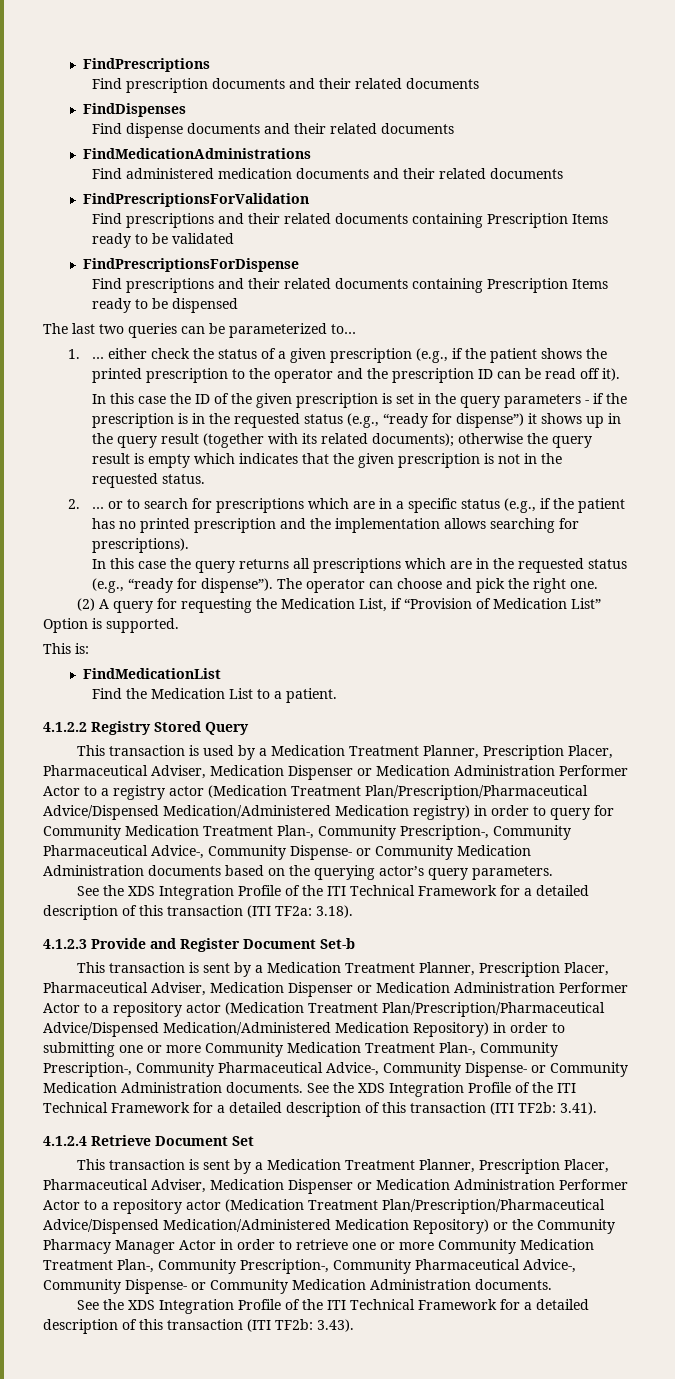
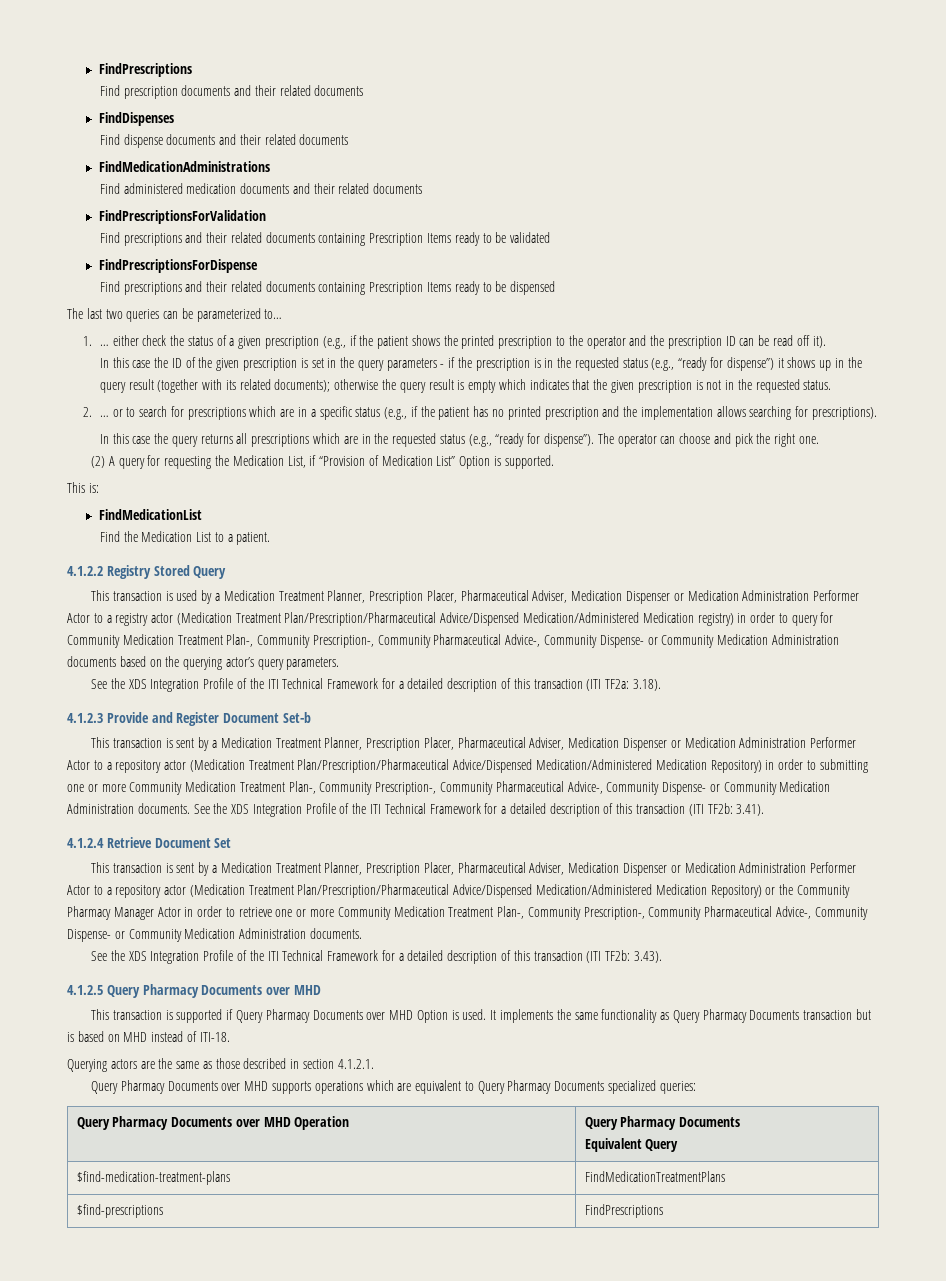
+ 4.1.2.5 Query Pharmacy Documents over MHD
+ This transaction is supported if Query Pharmacy Documents over MHD Option is used. It implements the same functionality as Query Pharmacy Documents transaction but is based on MHD instead of ITI-18.
+ Querying actors are the same as those described in section 4.1.2.1.
+ Query Pharmacy Documents over MHD supports operations which are equivalent to Query Pharmacy Documents specialized queries:
+ Query Pharmacy Documents over MHD Operation | Query Pharmacy Documents
+ Equivalent Query
+ $find-medication-treatment-plans | FindMedicationTreatmentPlans
+ $find-prescriptions | FindPrescriptions

